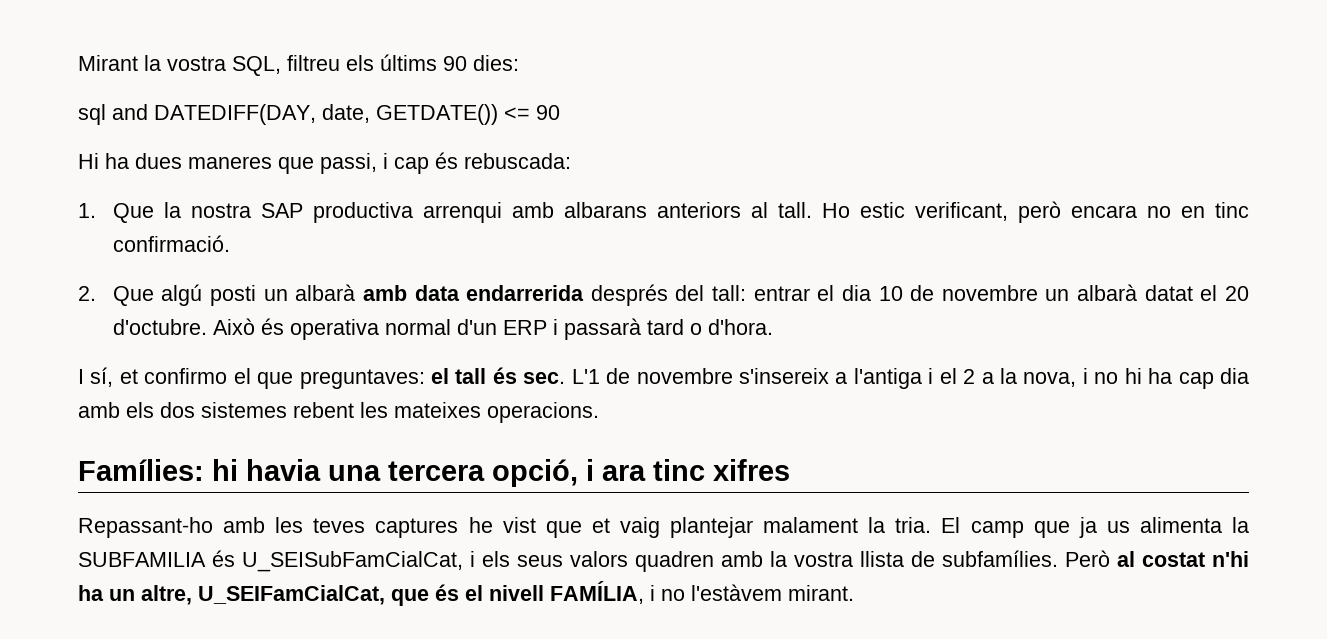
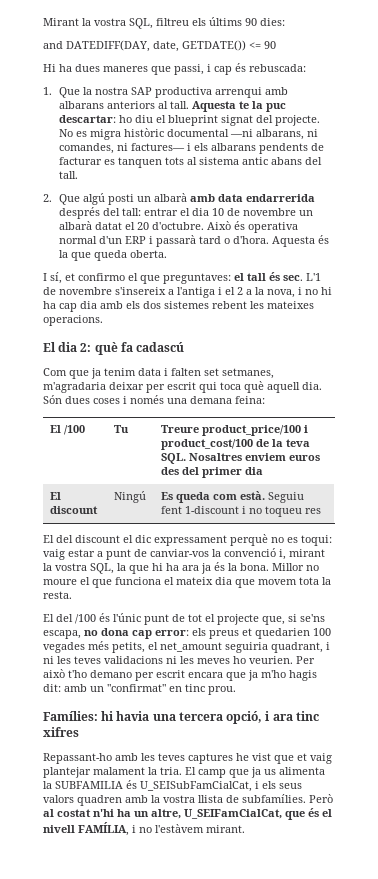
- sql and DATEDIFF(DAY, date, GETDATE()) <= 90
+ and DATEDIFF(DAY, date, GETDATE()) <= 90
- Ho estic verificant, però encara no en tinc confirmació.
+ Aquesta te la puc descartar: ho diu el blueprint signat del projecte. No es migra històric documental —ni albarans, ni comandes, ni factures— i els albarans pendents de facturar es tanquen tots al sistema antic abans del tall.
+ Aquesta és la que queda oberta.
+ El dia 2: què fa cadascú
+ Com que ja tenim data i falten set setmanes, m'agradaria deixar per escrit qui toca què aquell dia. Són dues coses i només una demana feina:
+ El /100 | Tu | Treure product_price/100 i product_cost/100 de la teva SQL. Nosaltres enviem euros des del primer dia
+ El discount | Ningú | Es queda com està. Seguiu fent 1-discount i no toqueu res
+ El del discount el dic expressament perquè no es toqui: vaig estar a punt de canviar-vos la convenció i, mirant la vostra SQL, la que hi ha ara ja és la bona. Millor no moure el que funciona el mateix dia que movem tota la resta.
+ El del /100 és l'únic punt de tot el projecte que, si se'ns escapa, no dona cap error: els preus et quedarien 100 vegades més petits, el net_amount seguiria quadrant, i ni les teves validacions ni les meves ho veurien. Per això t'ho demano per escrit encara que ja m'ho hagis dit: amb un "confirmat" en tinc prou.

